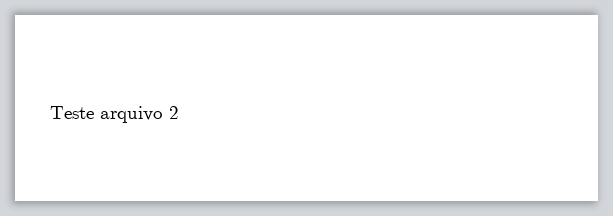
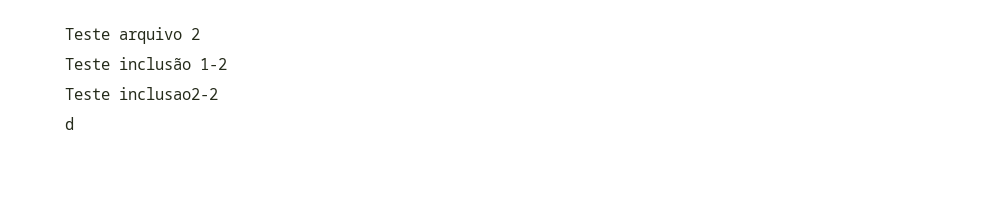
+ Teste inclusão 1-2
+ Teste inclusao2-2
+ d

